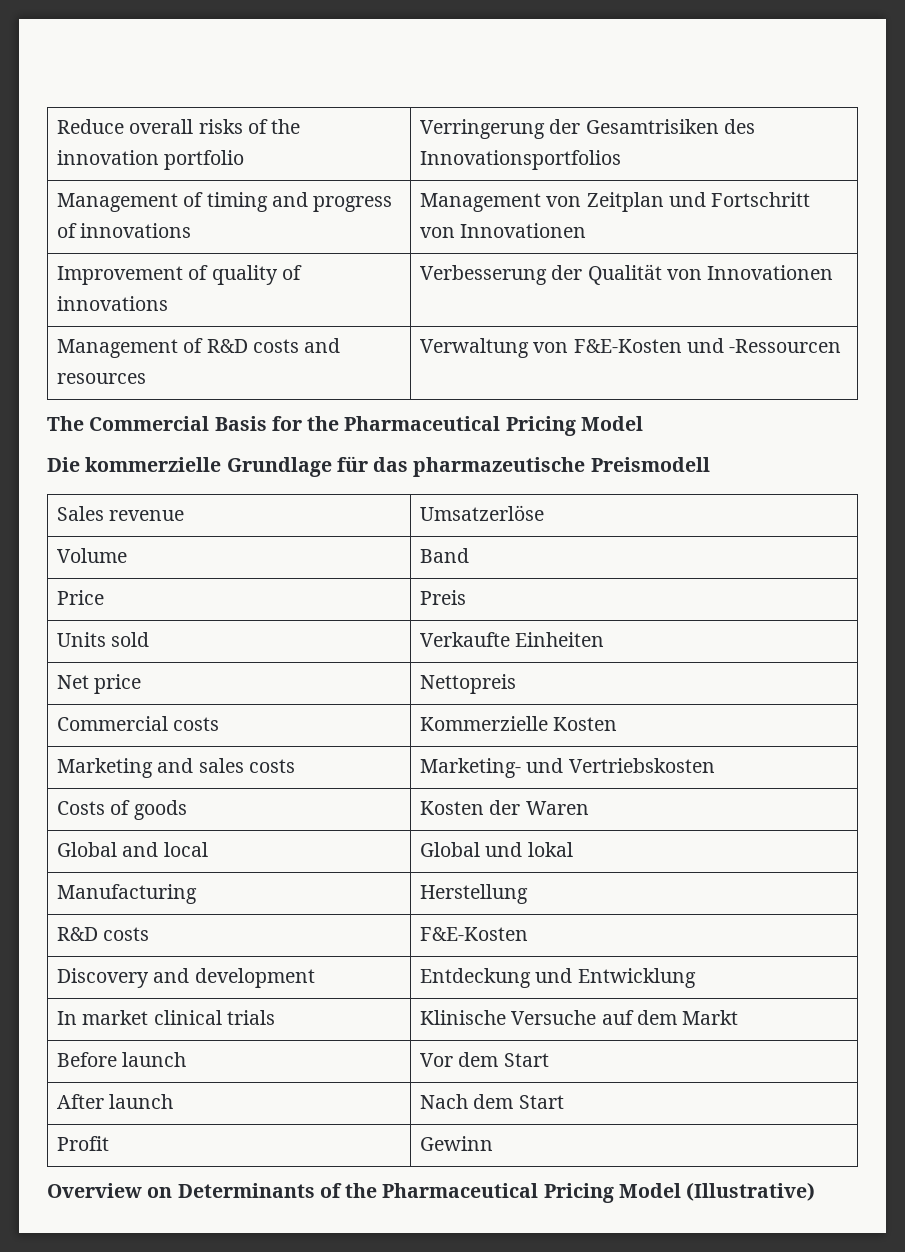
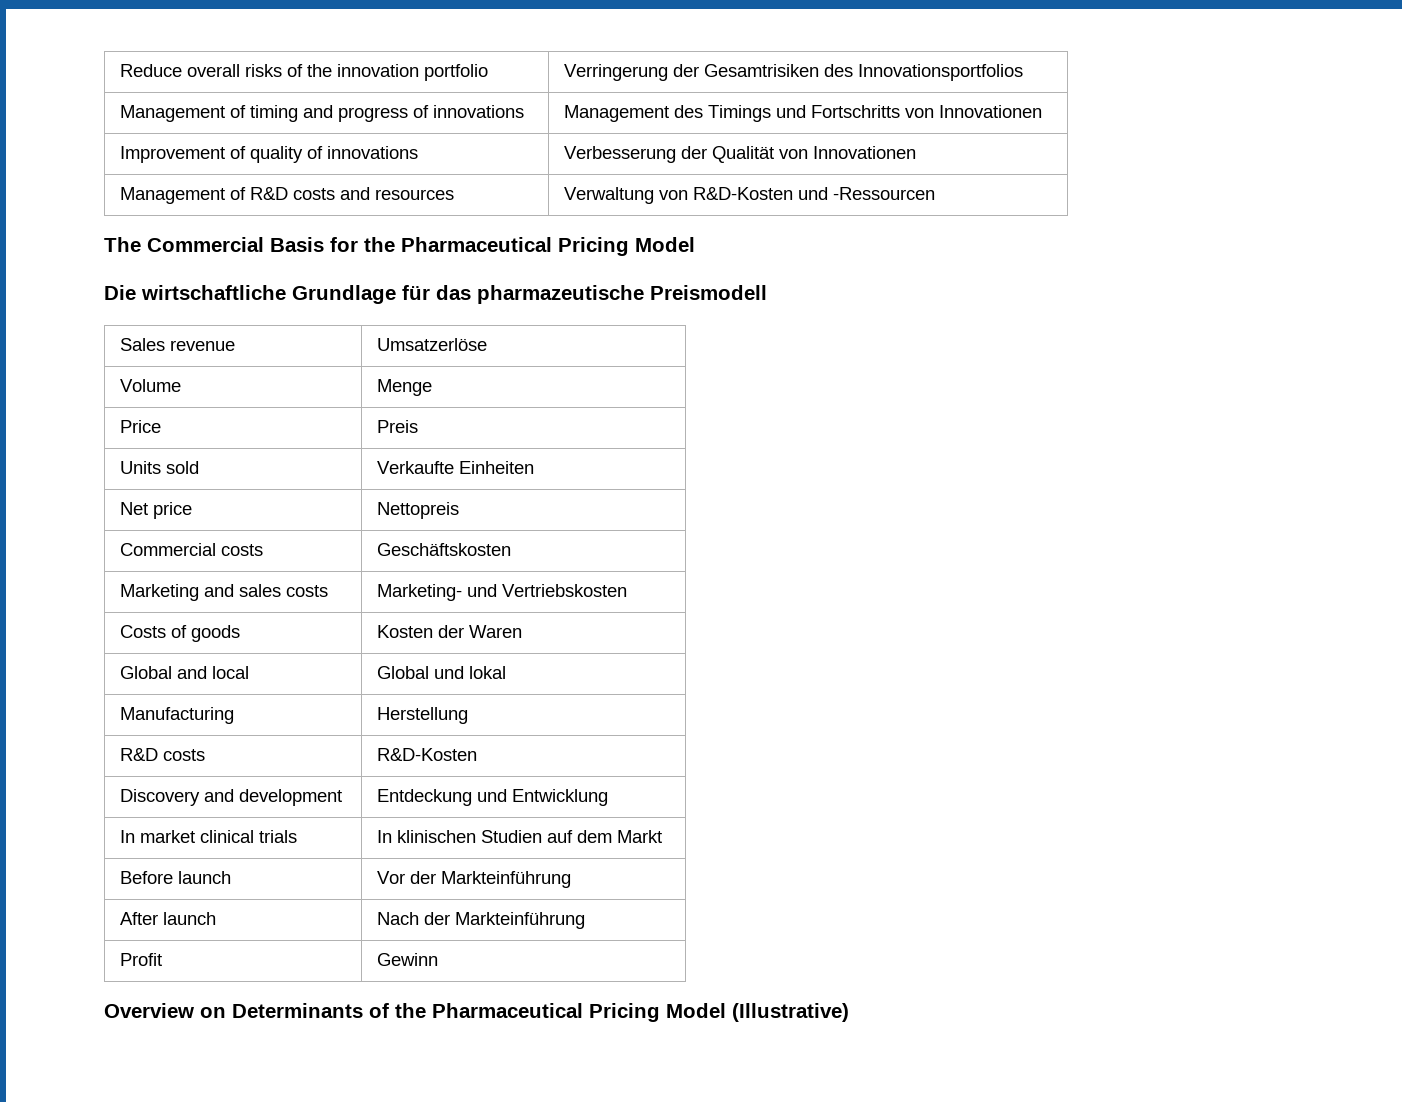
- Management of timing and progress of innovations | Management von Zeitplan und Fortschritt von Innovationen
+ Management of timing and progress of innovations | Management des Timings und Fortschritts von Innovationen
- Management of R&D costs and resources | Verwaltung von F&E-Kosten und -Ressourcen
+ Management of R&D costs and resources | Verwaltung von R&D-Kosten und -Ressourcen
- Die kommerzielle Grundlage für das pharmazeutische Preismodell
+ Die wirtschaftliche Grundlage für das pharmazeutische Preismodell
- Volume | Band
+ Volume | Menge
- Commercial costs | Kommerzielle Kosten
+ Commercial costs | Geschäftskosten
- R&D costs | F&E-Kosten
+ R&D costs | R&D-Kosten
- In market clinical trials | Klinische Versuche auf dem Markt
+ In market clinical trials | In klinischen Studien auf dem Markt
- Before launch | Vor dem Start
+ Before launch | Vor der Markteinführung
- After launch | Nach dem Start
+ After launch | Nach der Markteinführung

